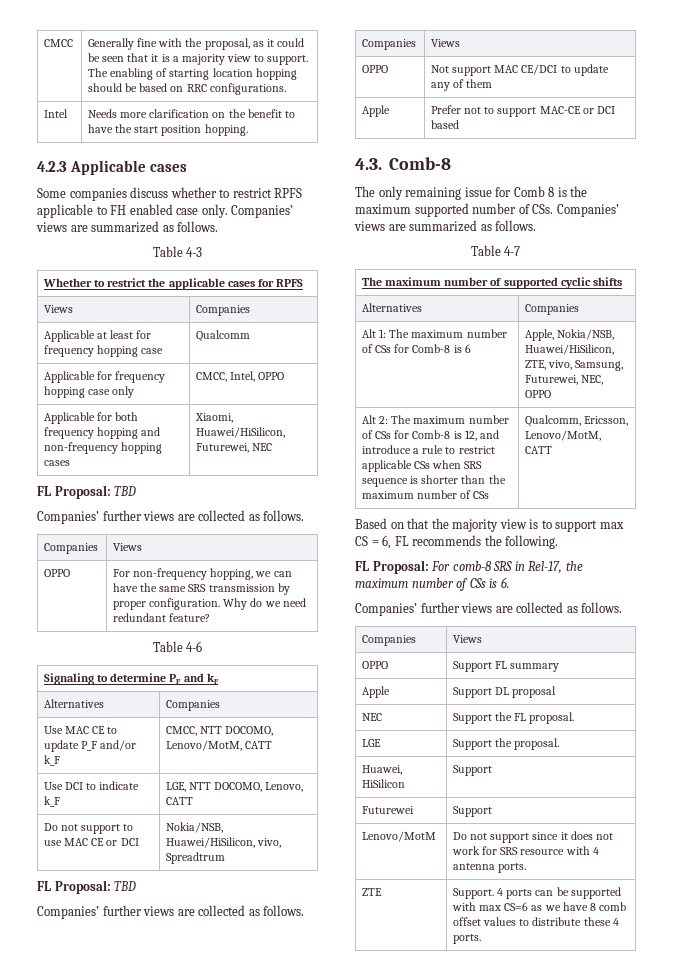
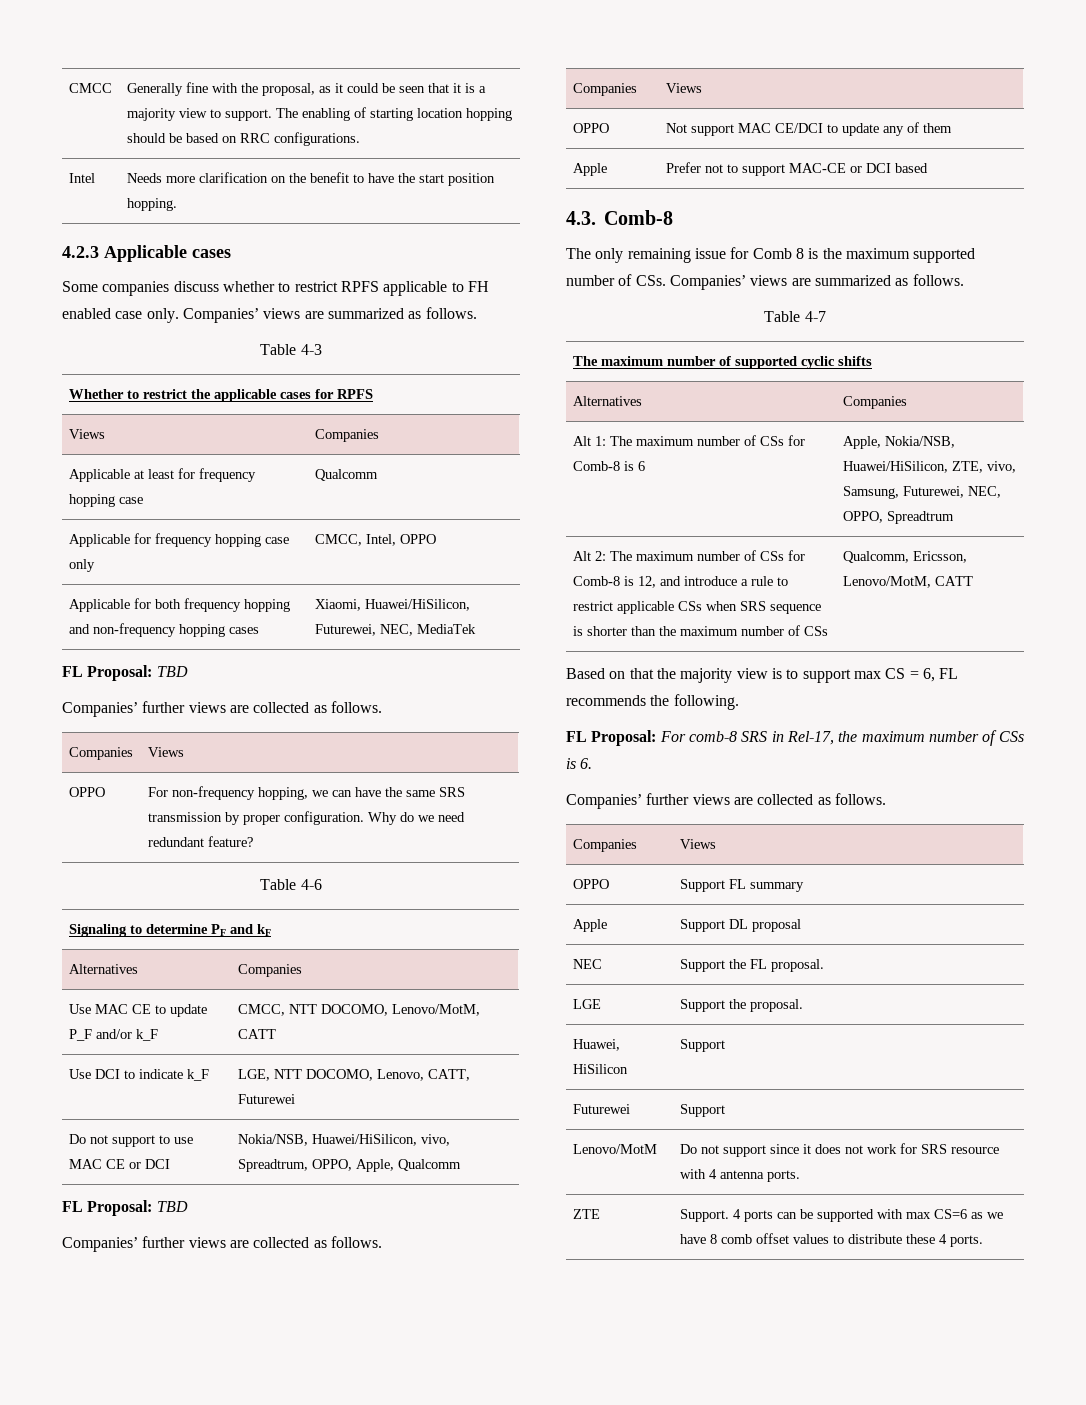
- Applicable for both frequency hopping and non-frequency hopping cases | Xiaomi, Huawei/HiSilicon, Futurewei, NEC
+ Applicable for both frequency hopping and non-frequency hopping cases | Xiaomi, Huawei/HiSilicon, Futurewei, NEC, MediaTek
- Use DCI to indicate k_F | LGE, NTT DOCOMO, Lenovo, CATT
+ Use DCI to indicate k_F | LGE, NTT DOCOMO, Lenovo, CATT, Futurewei
- Do not support to use MAC CE or DCI | Nokia/NSB, Huawei/HiSilicon, vivo, Spreadtrum
+ Do not support to use MAC CE or DCI | Nokia/NSB, Huawei/HiSilicon, vivo, Spreadtrum, OPPO, Apple, Qualcomm
- Alt 1: The maximum number of CSs for Comb-8 is 6 | Apple, Nokia/NSB, Huawei/HiSilicon, ZTE, vivo, Samsung, Futurewei, NEC, OPPO
+ Alt 1: The maximum number of CSs for Comb-8 is 6 | Apple, Nokia/NSB, Huawei/HiSilicon, ZTE, vivo, Samsung, Futurewei, NEC, OPPO, Spreadtrum

